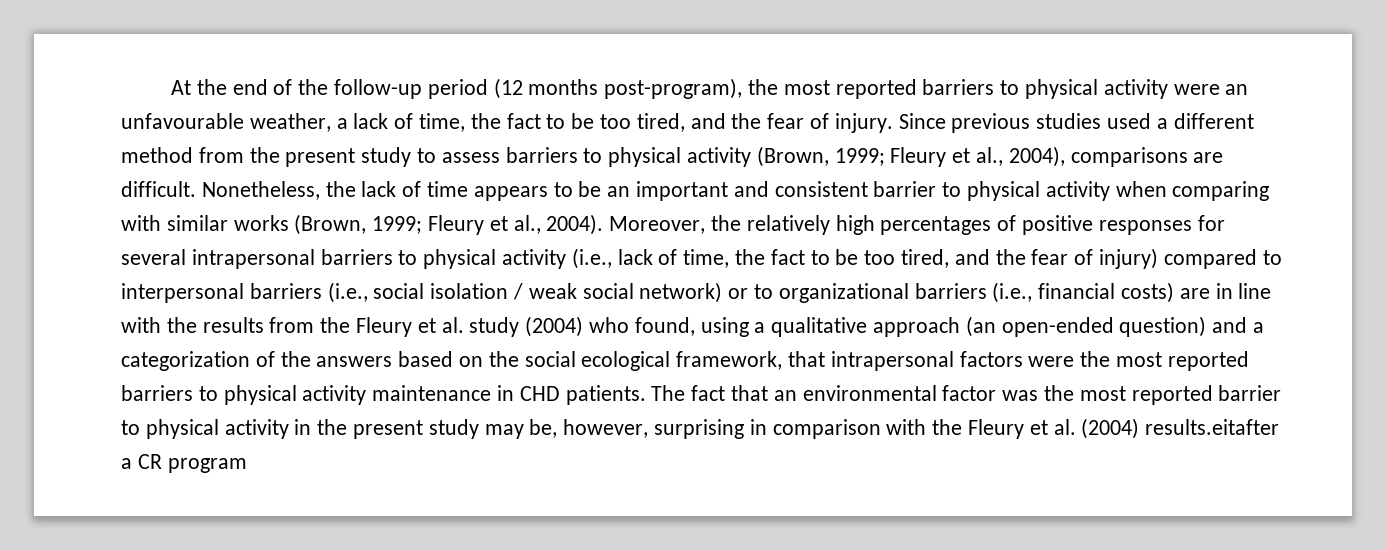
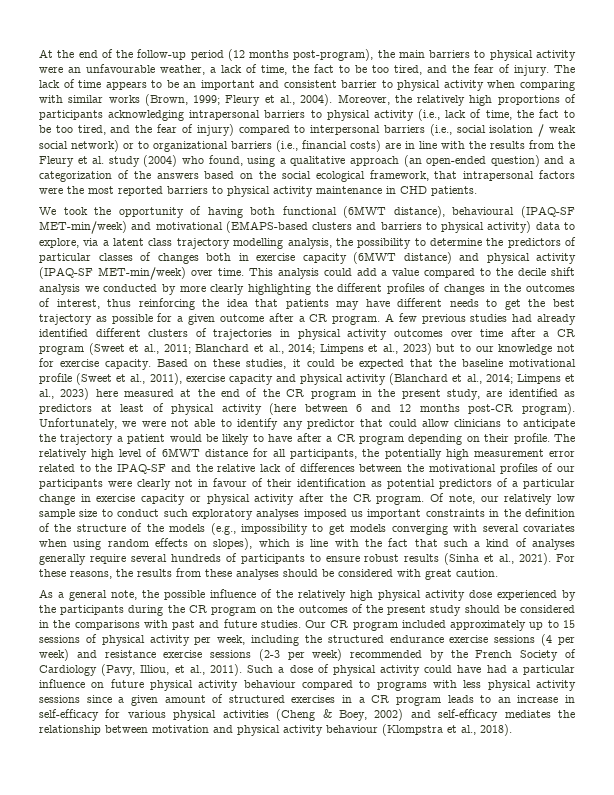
- At the end of the follow-up period (12 months post-program), the most reported barriers to physical activity were an unfavourable weather, a lack of time, the fact to be too tired, and the fear of injury.
+ At the end of the follow-up period (12 months post-program), the main barriers to physical activity were an unfavourable weather, a lack of time, the fact to be too tired, and the fear of injury.
- Since previous studies used a different method from the present study to assess barriers to physical activity (Brown, 1999; Fleury et al., 2004), comparisons are difficult. Nonetheless, the lack of time appears to be an important and consistent barrier to physical activity when comparing with similar works (Brown, 1999; Fleury et al., 2004).
+ The lack of time appears to be an important and consistent barrier to physical activity when comparing with similar works (Brown, 1999; Fleury et al., 2004).
- Moreover, the relatively high percentages of positive responses for several intrapersonal barriers to physical activity (i.e., lack of time, the fact to be too tired, and the fear of injury) compared to interpersonal barriers (i.e., social isolation / weak social network) or to organizational barriers (i.e., financial costs) are in line with the results from the Fleury et al. study (2004) who found, using a qualitative approach (an open-ended question) and a categorization of the answers based on the social ecological framework, that intrapersonal factors were the most reported barriers to physical activity maintenance in CHD patients. The fact that an environmental factor was the most reported barrier to physical activity in the present study may be, however, surprising in comparison with the Fleury et al. (2004) results.eitafter a CR program
+ Moreover, the relatively high proportions of participants acknowledging intrapersonal barriers to physical activity (i.e., lack of time, the fact to be too tired, and the fear of injury) compared to interpersonal barriers (i.e., social isolation / weak social network) or to organizational barriers (i.e., financial costs) are in line with the results from the Fleury et al. study (2004) who found, using a qualitative approach (an open-ended question) and a categorization of the answers based on the social ecological framework, that intrapersonal factors were the most reported barriers to physical activity maintenance in CHD patients.
+ We took the opportunity of having both functional (6MWT distance), behavioural (IPAQ-SF MET-min/week) and motivational (EMAPS-based clusters and barriers to physical activity) data to explore, via a latent class trajectory modelling analysis, the possibility to determine the predictors of particular classes of changes both in exercise capacity (6MWT distance) and physical activity (IPAQ-SF MET-min/week) over time. This analysis could add a value compared to the decile shift analysis we conducted by more clearly highlighting the different profiles of changes in the outcomes of interest, thus reinforcing the idea that patients may have different needs to get the best trajectory as possible for a given outcome after a CR program. A few previous studies had already identified different clusters of trajectories in physical activity outcomes over time after a CR program (Sweet et al., 2011; Blanchard et al., 2014; Limpens et al., 2023) but to our knowledge not for exercise capacity. Based on these studies, it could be expected that the baseline motivational profile (Sweet et al., 2011), exercise capacity and physical activity (Blanchard et al., 2014; Limpens et al., 2023) here measured at the end of the CR program in the present study, are identified as predictors at least of physical activity (here between 6 and 12 months post-CR program). Unfortunately, we were not able to identify any predictor that could allow clinicians to anticipate the trajectory a patient would be likely to have after a CR program depending on their profile. The relatively high level of 6MWT distance for all participants, the potentially high measurement error related to the IPAQ-SF and the relative lack of differences between the motivational profiles of our participants were clearly not in favour of their identification as potential predictors of a particular change in exercise capacity or physical activity after the CR program. Of note, our relatively low sample size to conduct such exploratory analyses imposed us important constraints in the definition of the structure of the models (e.g., impossibility to get models converging with several covariates when using random effects on slopes), which is line with the fact that such a kind of analyses generally require several hundreds of participants to ensure robust results (Sinha et al., 2021). For these reasons, the results from these analyses should be considered with great caution.
+ As a general note, the possible influence of the relatively high physical activity dose experienced by the participants during the CR program on the outcomes of the present study should be considered in the comparisons with past and future studies. Our CR program included approximately up to 15 sessions of physical activity per week, including the structured endurance exercise sessions (4 per week) and resistance exercise sessions (2-3 per week) recommended by the French Society of Cardiology (Pavy, Illiou, et al., 2011). Such a dose of physical activity could have had a particular influence on future physical activity behaviour compared to programs with less physical activity sessions since a given amount of structured exercises in a CR program leads to an increase in self-efficacy for various physical activities (Cheng & Boey, 2002) and self-efficacy mediates the relationship between motivation and physical activity behaviour (Klompstra et al., 2018).

